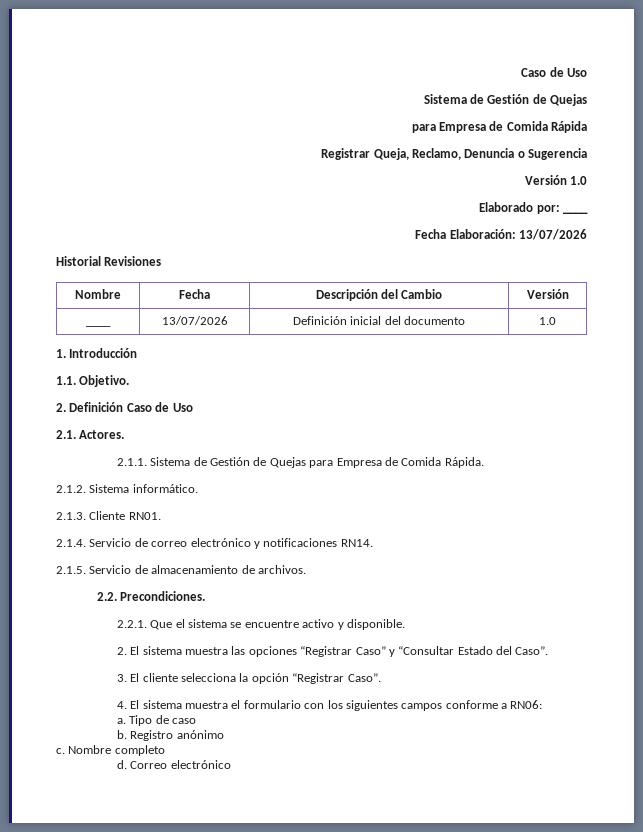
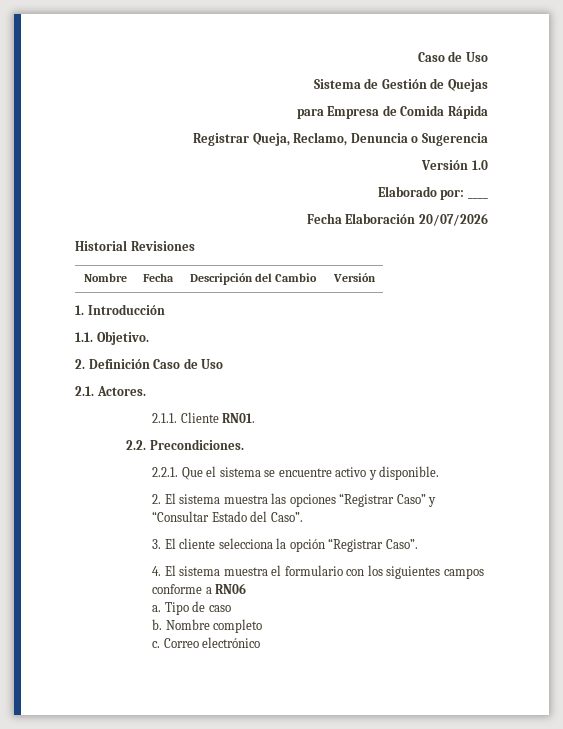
- Fecha Elaboración: 13/07/2026
+ Fecha Elaboración 20/07/2026
- ____ | 13/07/2026 | Definición inicial del documento | 1.0
- 2.1.1. Sistema de Gestión de Quejas para Empresa de Comida Rápida.
- 2.1.2. Sistema informático.
- 2.1.3. Cliente RN01.
- 2.1.4. Servicio de correo electrónico y notificaciones RN14.
- 2.1.5. Servicio de almacenamiento de archivos.
+ 2.1.1. Cliente RN01.
- 4. El sistema muestra el formulario con los siguientes campos conforme a RN06:
+ 4. El sistema muestra el formulario con los siguientes campos conforme a RN06
- Registro anónimo
- c.
- d.
+ c.

